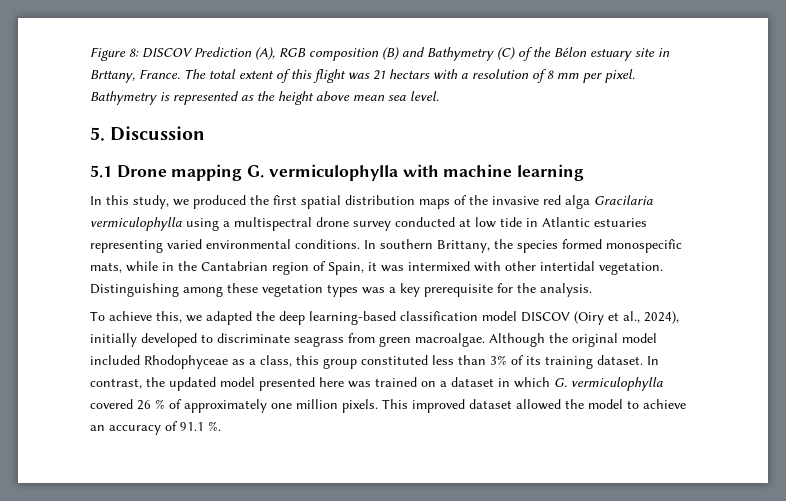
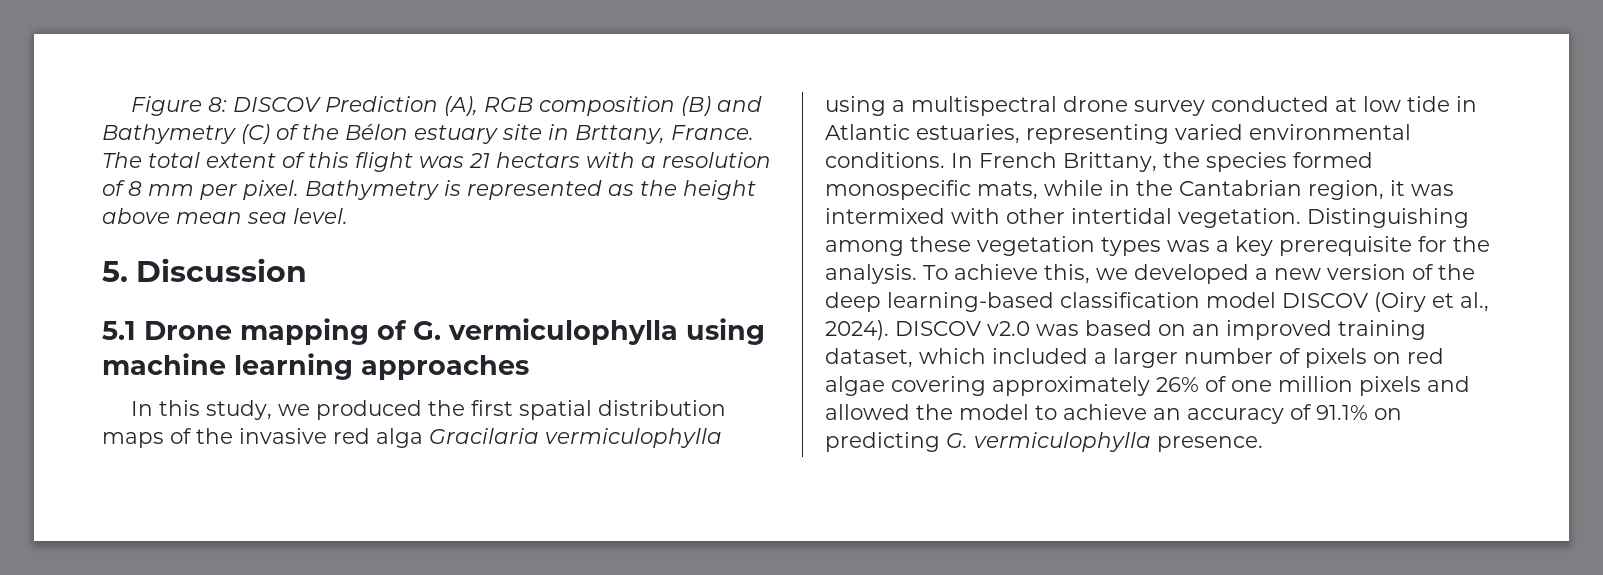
- 5.1 Drone mapping G. vermiculophylla with machine learning
+ 5.1 Drone mapping of G. vermiculophylla using machine learning approaches
- In this study, we produced the first spatial distribution maps of the invasive red alga Gracilaria vermiculophylla using a multispectral drone survey conducted at low tide in Atlantic estuaries representing varied environmental conditions.
+ In this study, we produced the first spatial distribution maps of the invasive red alga Gracilaria vermiculophylla using a multispectral drone survey conducted at low tide in Atlantic estuaries, representing varied environmental conditions.
- In southern Brittany, the species formed monospecific mats, while in the Cantabrian region of Spain, it was intermixed with other intertidal vegetation.
+ In French Brittany, the species formed monospecific mats, while in the Cantabrian region, it was intermixed with other intertidal vegetation.
- Distinguishing among these vegetation types was a key prerequisite for the analysis.
- To achieve this, we adapted the deep learning-based classification model DISCOV (Oiry et al., 2024), initially developed to discriminate seagrass from green macroalgae. Although the original model included Rhodophyceae as a class, this group constituted less than 3% of its training dataset. In contrast, the updated model presented here was trained on a dataset in which G. vermiculophylla covered 26 % of approximately one million pixels. This improved dataset allowed the model to achieve an accuracy of 91.1 %.
+ Distinguishing among these vegetation types was a key prerequisite for the analysis. To achieve this, we developed a new version of the deep learning-based classification model DISCOV (Oiry et al., 2024). DISCOV v2.0 was based on an improved training dataset, which included a larger number of pixels on red algae covering approximately 26% of one million pixels and allowed the model to achieve an accuracy of 91.1% on predicting G. vermiculophylla presence.

